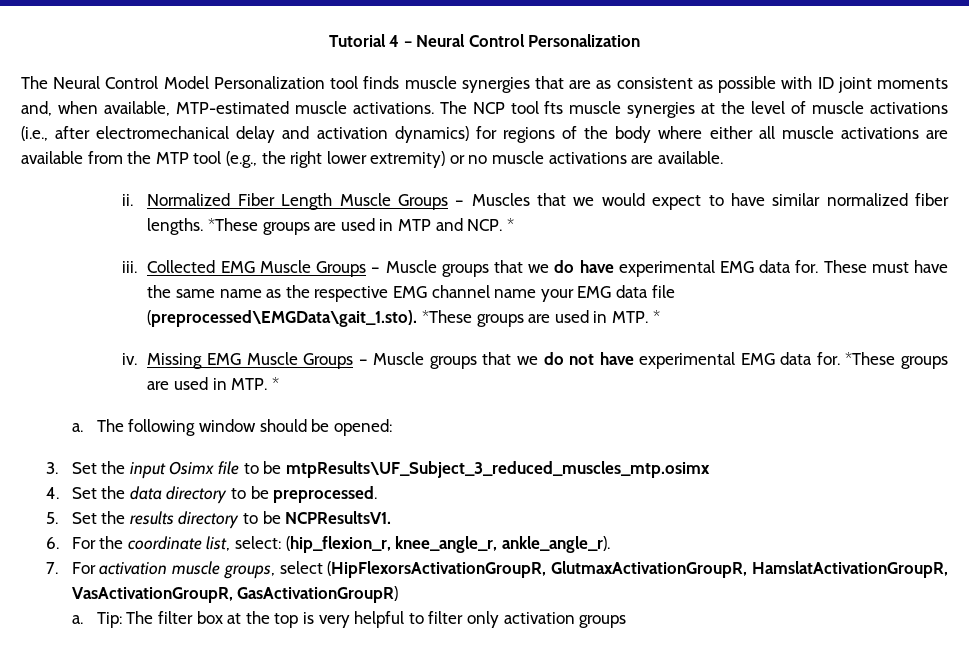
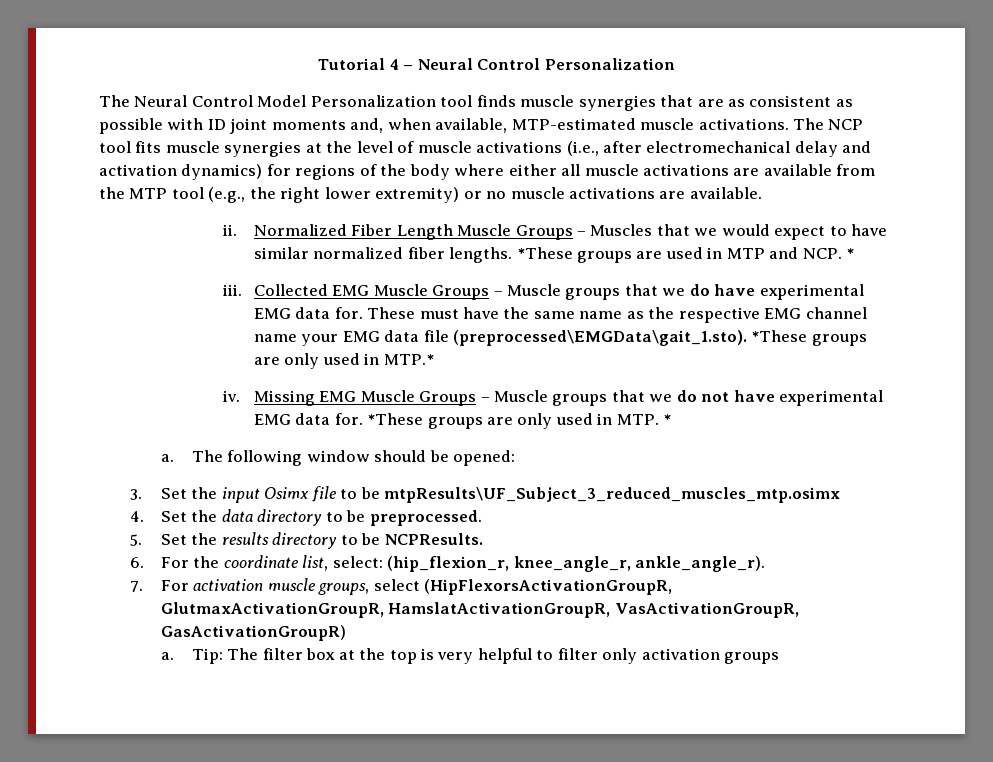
- The NCP tool fts muscle synergies at the level of muscle activations (i.e., after electromechanical delay and activation dynamics) for regions of the body where either all muscle activations are available from the MTP tool (e.g., the right lower extremity) or no muscle activations are available.
+ The NCP tool fits muscle synergies at the level of muscle activations (i.e., after electromechanical delay and activation dynamics) for regions of the body where either all muscle activations are available from the MTP tool (e.g., the right lower extremity) or no muscle activations are available.
- These must have the same name as the respective EMG channel name your EMG data file (preprocessed\EMGData\gait_1.sto). *These groups are used in MTP. *
+ These must have the same name as the respective EMG channel name your EMG data file (preprocessed\EMGData\gait_1.sto). *These groups are only used in MTP.*
- Missing EMG Muscle Groups – Muscle groups that we do not have experimental EMG data for. *These groups are used in MTP. *
+ Missing EMG Muscle Groups – Muscle groups that we do not have experimental EMG data for. *These groups are only used in MTP. *
- 5. Set the results directory to be NCPResultsV1.
+ 5. Set the results directory to be NCPResults.

